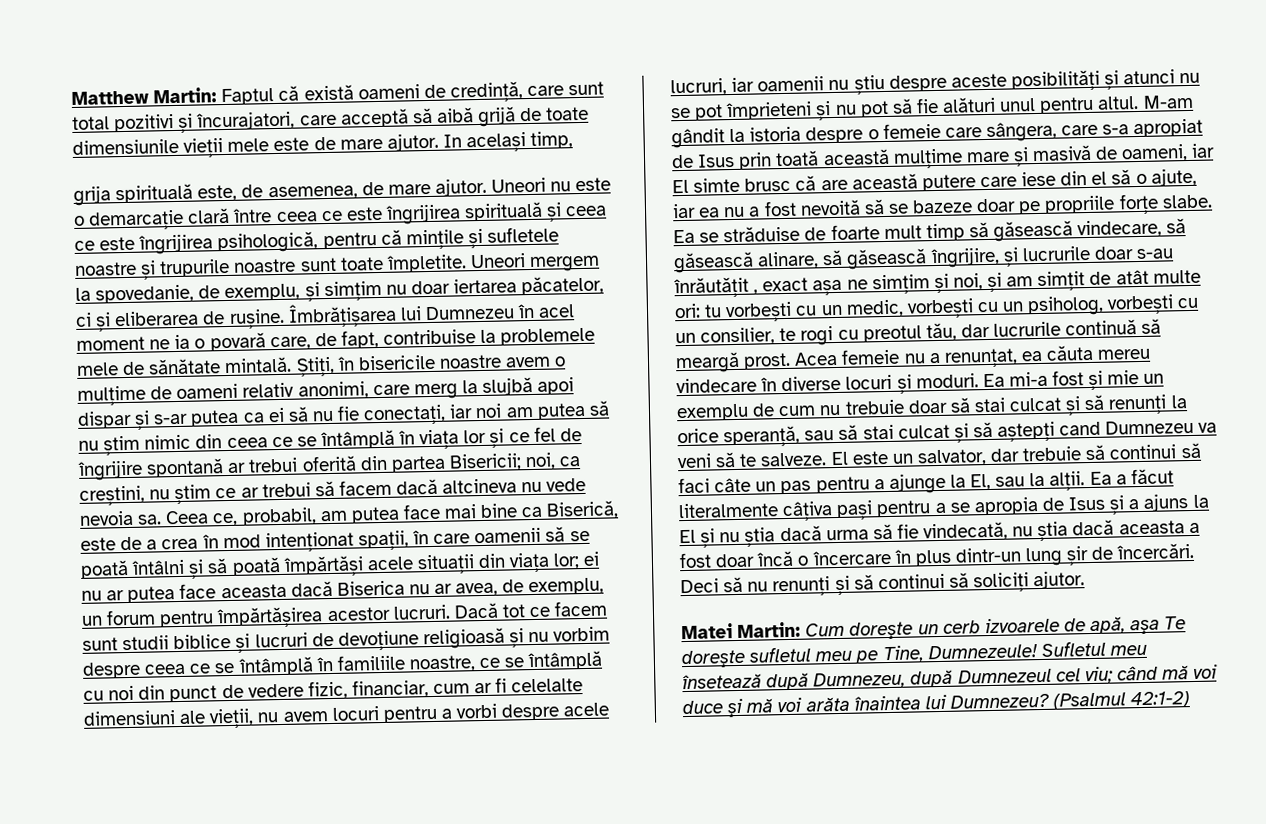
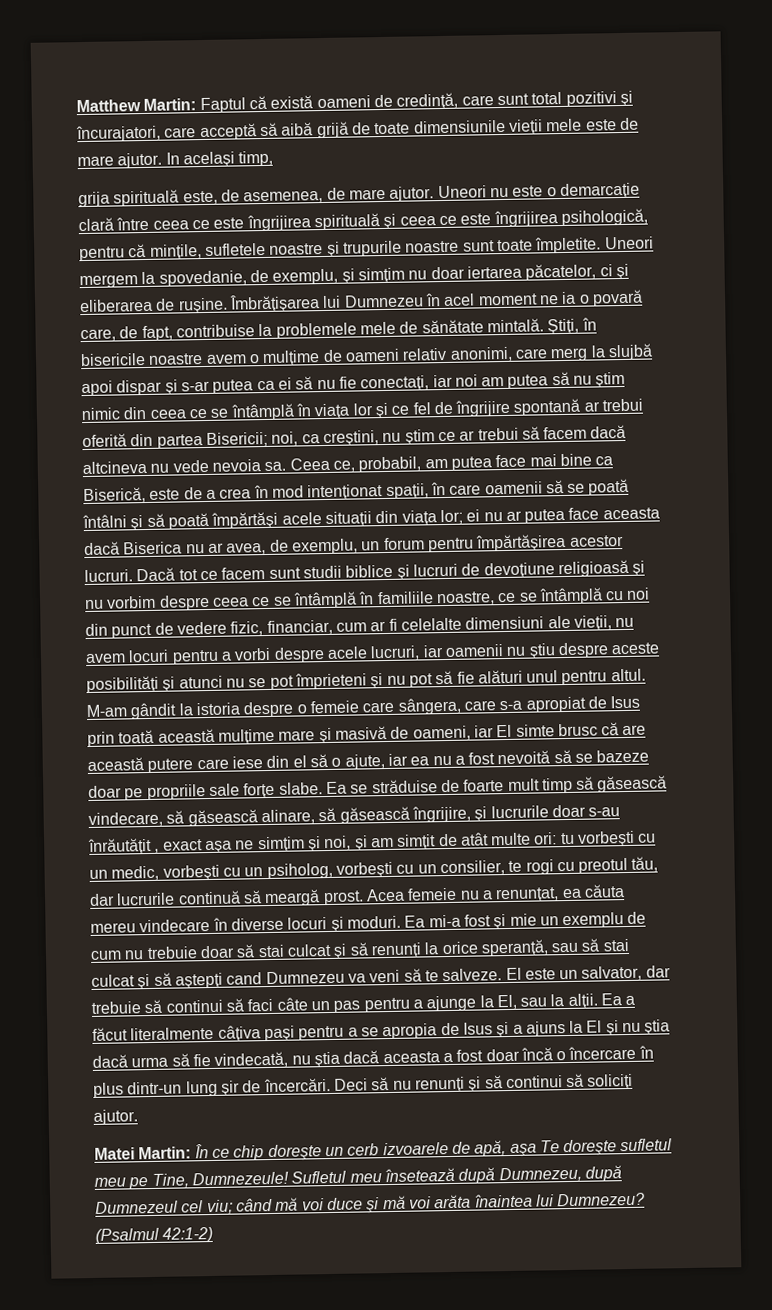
- Uneori nu este o demarcație clară între ceea ce este îngrijirea spirituală și ceea ce este îngrijirea psihologică, pentru că mințile și sufletele noastre și trupurile noastre sunt toate împletite.
+ Uneori nu este o demarcație clară între ceea ce este îngrijirea spirituală și ceea ce este îngrijirea psihologică, pentru că mințile, sufletele noastre și trupurile noastre sunt toate împletite.
- M-am gândit la istoria despre o femeie care sângera, care s-a apropiat de Isus prin toată această mulțime mare și masivă de oameni, iar El simte brusc că are această putere care iese din el să o ajute, iar ea nu a fost nevoită să se bazeze doar pe propriile forțe slabe.
+ M-am gândit la istoria despre o femeie care sângera, care s-a apropiat de Isus prin toată această mulțime mare și masivă de oameni, iar El simte brusc că are această putere care iese din el să o ajute, iar ea nu a fost nevoită să se bazeze doar pe propriile sale forțe slabe.
- Matei Martin: Cum doreşte un cerb izvoarele de apă, aşa Te doreşte sufletul meu pe Tine, Dumnezeule!
+ Matei Martin: În ce chip doreşte un cerb izvoarele de apă, aşa Te doreşte sufletul meu pe Tine, Dumnezeule!

